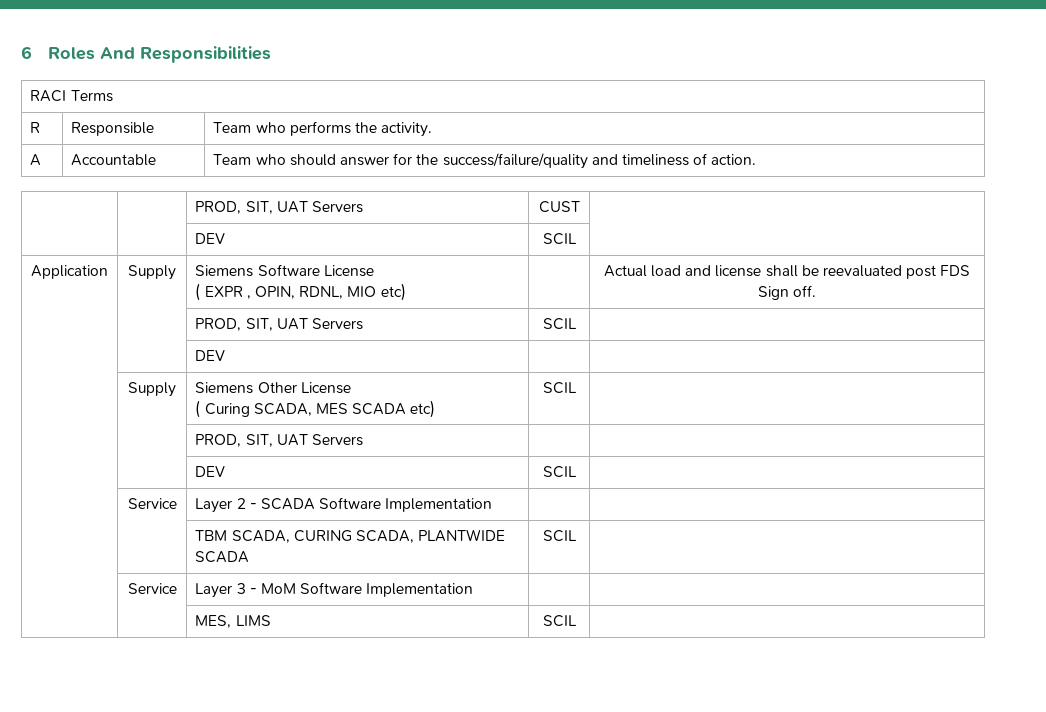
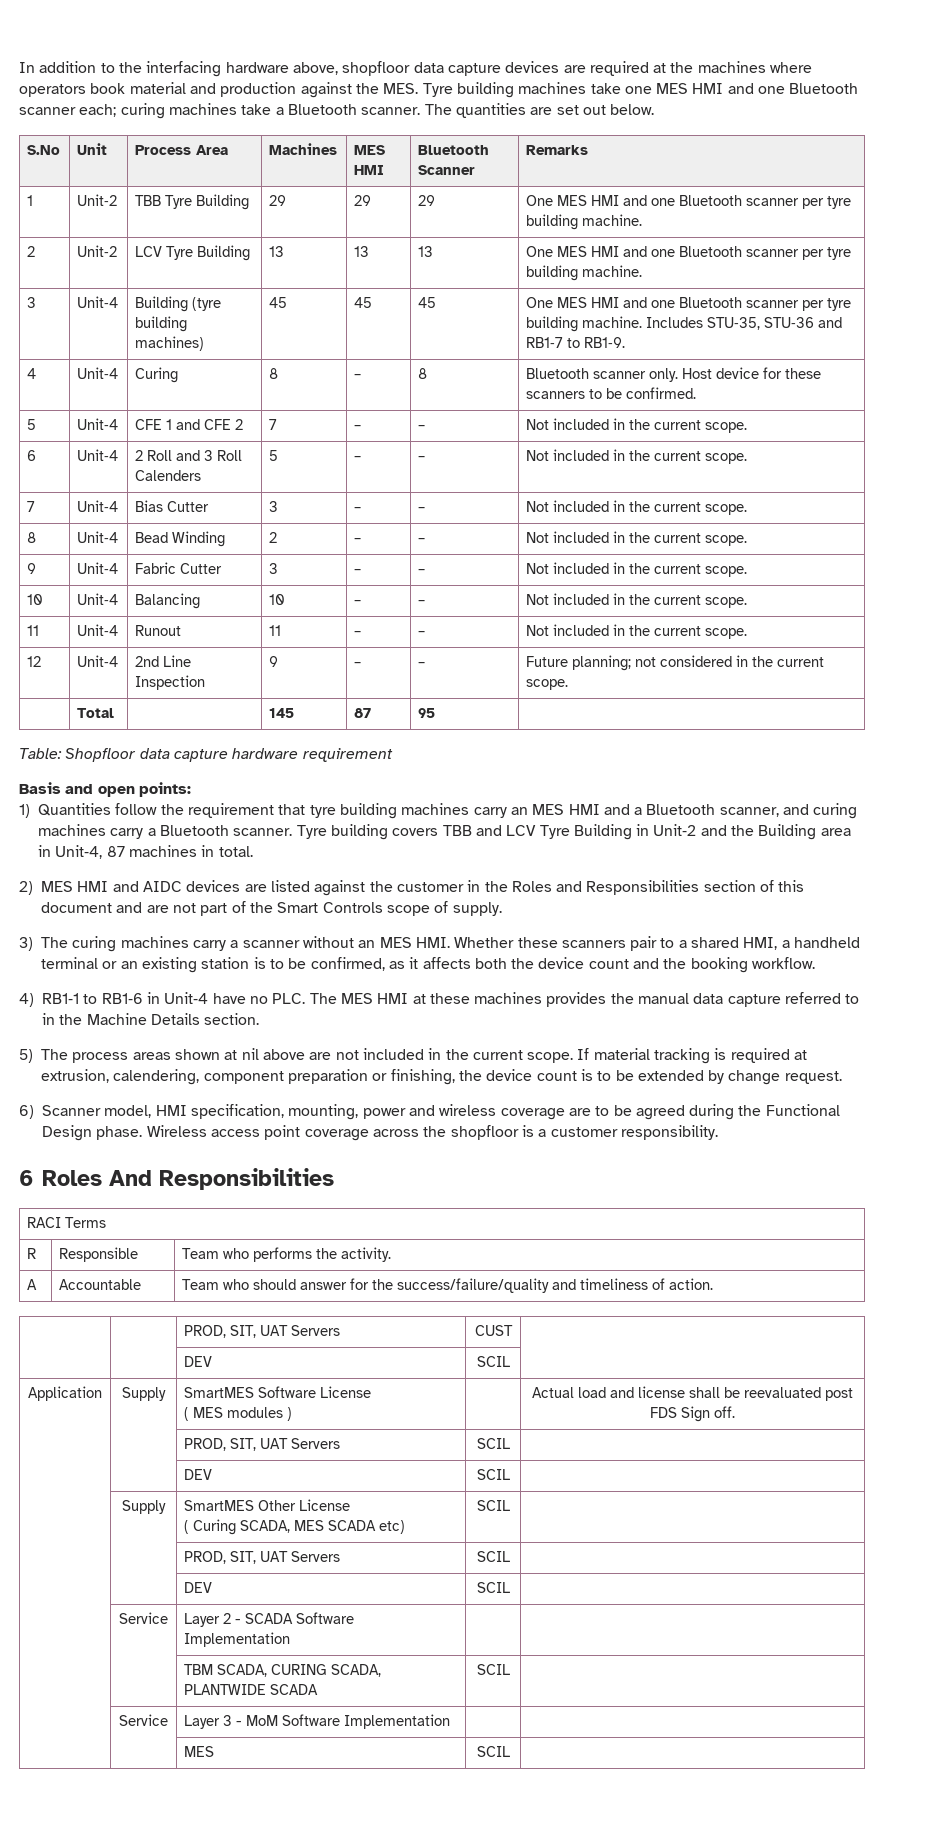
+ In addition to the interfacing hardware above, shopfloor data capture devices are required at the machines where operators book material and production against the MES. Tyre building machines take one MES HMI and one Bluetooth scanner each; curing machines take a Bluetooth scanner. The quantities are set out below.
+ S.No | Unit | Process Area | Machines | MES HMI | Bluetooth Scanner | Remarks
+ 1 | Unit‑2 | TBB Tyre Building | 29 | 29 | 29 | One MES HMI and one Bluetooth scanner per tyre building machine.
+ 2 | Unit‑2 | LCV Tyre Building | 13 | 13 | 13 | One MES HMI and one Bluetooth scanner per tyre building machine.
+ 3 | Unit‑4 | Building (tyre building machines) | 45 | 45 | 45 | One MES HMI and one Bluetooth scanner per tyre building machine. Includes STU‑35, STU‑36 and RB1‑7 to RB1‑9.
+ 4 | Unit‑4 | Curing | 8 | – | 8 | Bluetooth scanner only. Host device for these scanners to be confirmed.
+ 5 | Unit‑4 | CFE 1 and CFE 2 | 7 | – | – | Not included in the current scope.
+ 6 | Unit‑4 | 2 Roll and 3 Roll Calenders | 5 | – | – | Not included in the current scope.
+ 7 | Unit‑4 | Bias Cutter | 3 | – | – | Not included in the current scope.
+ 8 | Unit‑4 | Bead Winding | 2 | – | – | Not included in the current scope.
+ 9 | Unit‑4 | Fabric Cutter | 3 | – | – | Not included in the current scope.
+ 10 | Unit‑4 | Balancing | 10 | – | – | Not included in the current scope.
+ 11 | Unit‑4 | Runout | 11 | – | – | Not included in the current scope.
+ 12 | Unit‑4 | 2nd Line Inspection | 9 | – | – | Future planning; not considered in the current scope.
+ | Total | | 145 | 87 | 95 |
+ Table: Shopfloor data capture hardware requirement
+ Basis and open points:
+ 1) Quantities follow the requirement that tyre building machines carry an MES HMI and a Bluetooth scanner, and curing machines carry a Bluetooth scanner. Tyre building covers TBB and LCV Tyre Building in Unit‑2 and the Building area in Unit‑4, 87 machines in total.
+ 2) MES HMI and AIDC devices are listed against the customer in the Roles and Responsibilities section of this document and are not part of the Smart Controls scope of supply.
+ 3) The curing machines carry a scanner without an MES HMI. Whether these scanners pair to a shared HMI, a handheld terminal or an existing station is to be confirmed, as it affects both the device count and the booking workflow.
+ 4) RB1‑1 to RB1‑6 in Unit‑4 have no PLC. The MES HMI at these machines provides the manual data capture referred to in the Machine Details section.
+ 5) The process areas shown at nil above are not included in the current scope. If material tracking is required at extrusion, calendering, component preparation or finishing, the device count is to be extended by change request.
+ 6) Scanner model, HMI specification, mounting, power and wireless coverage are to be agreed during the Functional Design phase. Wireless access point coverage across the shopfloor is a customer responsibility.
- Application | Supply | Siemens Software License
- ( EXPR , OPIN, RDNL, MIO etc) | | Actual load and license shall be reevaluated post FDS Sign off.
+ Application | Supply | SmartMES Software License
+ ( MES modules ) | | Actual load and license shall be reevaluated post FDS Sign off.
  | | PROD, SIT, UAT Servers | SCIL |
- | | DEV | |
- | Supply | Siemens Other License
+ | | DEV | SCIL |
+ | Supply | SmartMES Other License
  ( Curing SCADA, MES SCADA etc) | SCIL |
- | | PROD, SIT, UAT Servers | |
+ | | PROD, SIT, UAT Servers | SCIL |
- | | MES, LIMS | SCIL |
+ | | MES | SCIL |

